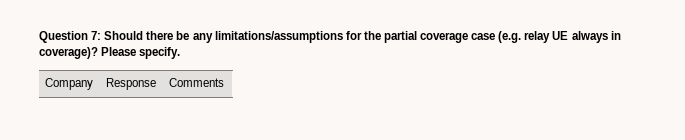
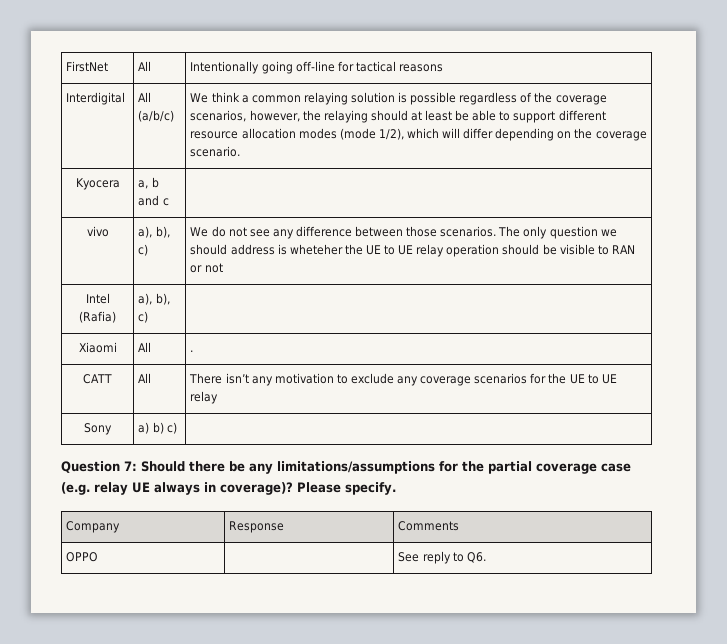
+ FirstNet | All | Intentionally going off-line for tactical reasons
+ Interdigital | All (a/b/c) | We think a common relaying solution is possible regardless of the coverage scenarios, however, the relaying should at least be able to support different resource allocation modes (mode 1/2), which will differ depending on the coverage scenario.
+ Kyocera | a, b and c |
+ vivo | a), b), c) | We do not see any difference between those scenarios. The only question we should address is wheteher the UE to UE relay operation should be visible to RAN or not
+ Intel (Rafia) | a), b), c) |
+ Xiaomi | All | .
+ CATT | All | There isn’t any motivation to exclude any coverage scenarios for the UE to UE relay
+ Sony | a) b) c) |
+ OPPO | | See reply to Q6.

